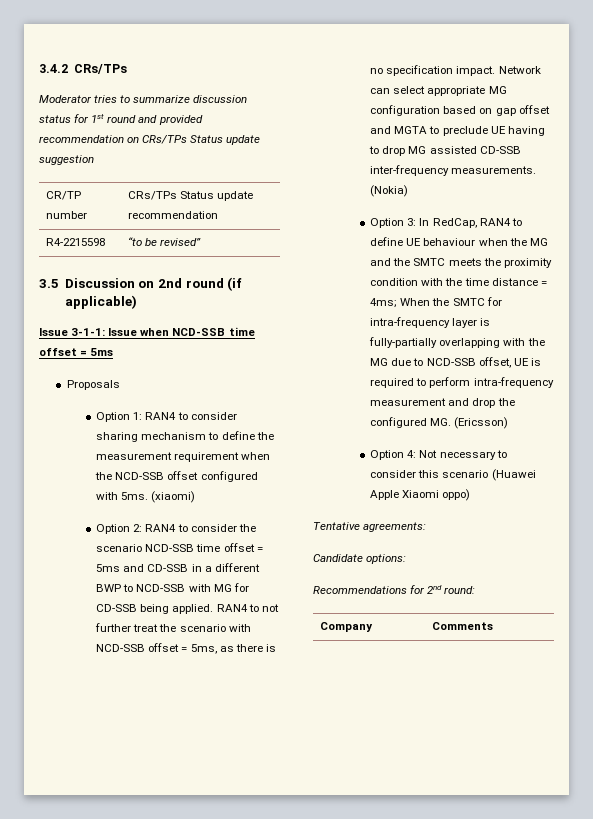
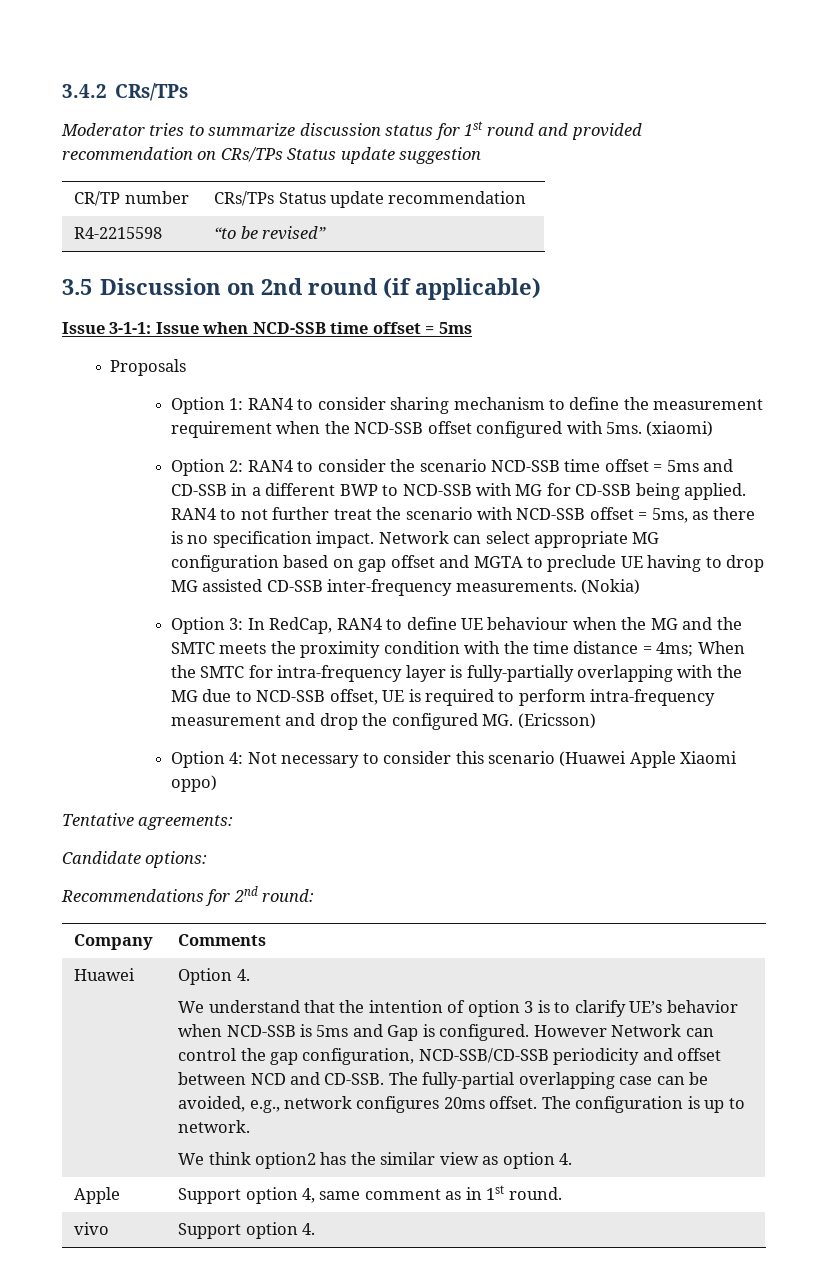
+ Huawei | Option 4.
+ We understand that the intention of option 3 is to clarify UE’s behavior when NCD-SSB is 5ms and Gap is configured. However Network can control the gap configuration, NCD-SSB/CD-SSB periodicity and offset between NCD and CD-SSB. The fully-partial overlapping case can be avoided, e.g., network configures 20ms offset. The configuration is up to network.
+ We think option2 has the similar view as option 4.
+ Apple | Support option 4, same comment as in 1st round.
+ vivo | Support option 4.

